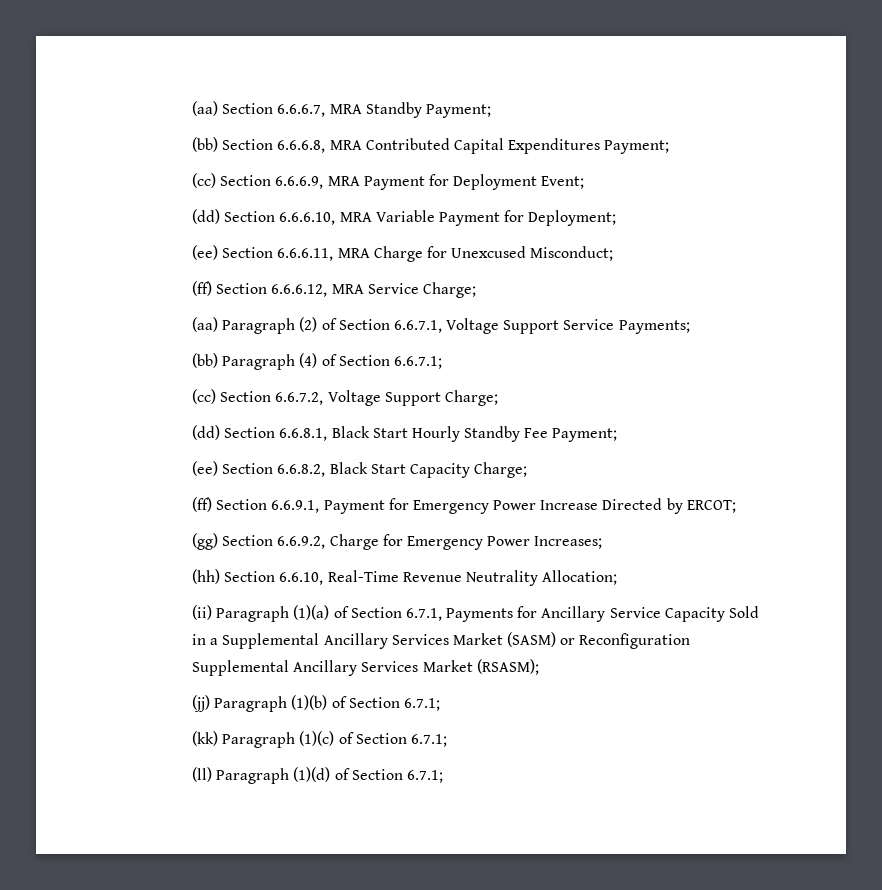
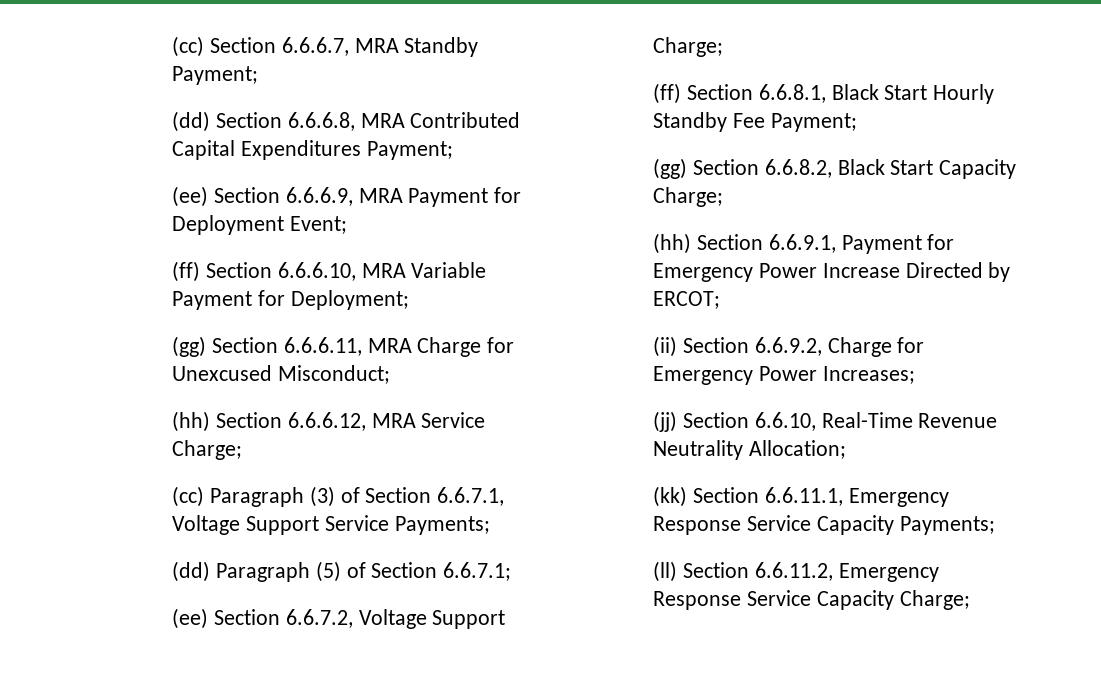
- (aa) Section 6.6.6.7, MRA Standby Payment;
+ (cc) Section 6.6.6.7, MRA Standby Payment;
- (bb) Section 6.6.6.8, MRA Contributed Capital Expenditures Payment;
+ (dd) Section 6.6.6.8, MRA Contributed Capital Expenditures Payment;
- (cc) Section 6.6.6.9, MRA Payment for Deployment Event;
+ (ee) Section 6.6.6.9, MRA Payment for Deployment Event;
- (dd) Section 6.6.6.10, MRA Variable Payment for Deployment;
+ (ff) Section 6.6.6.10, MRA Variable Payment for Deployment;
- (ee) Section 6.6.6.11, MRA Charge for Unexcused Misconduct;
+ (gg) Section 6.6.6.11, MRA Charge for Unexcused Misconduct;
- (ff) Section 6.6.6.12, MRA Service Charge;
+ (hh) Section 6.6.6.12, MRA Service Charge;
- (aa) Paragraph (2) of Section 6.6.7.1, Voltage Support Service Payments;
+ (cc) Paragraph (3) of Section 6.6.7.1, Voltage Support Service Payments;
- (bb) Paragraph (4) of Section 6.6.7.1;
+ (dd) Paragraph (5) of Section 6.6.7.1;
- (cc) Section 6.6.7.2, Voltage Support Charge;
+ (ee) Section 6.6.7.2, Voltage Support Charge;
- (dd) Section 6.6.8.1, Black Start Hourly Standby Fee Payment;
+ (ff) Section 6.6.8.1, Black Start Hourly Standby Fee Payment;
- (ee) Section 6.6.8.2, Black Start Capacity Charge;
+ (gg) Section 6.6.8.2, Black Start Capacity Charge;
- (ff) Section 6.6.9.1, Payment for Emergency Power Increase Directed by ERCOT;
+ (hh) Section 6.6.9.1, Payment for Emergency Power Increase Directed by ERCOT;
- (gg) Section 6.6.9.2, Charge for Emergency Power Increases;
+ (ii) Section 6.6.9.2, Charge for Emergency Power Increases;
- (hh) Section 6.6.10, Real-Time Revenue Neutrality Allocation;
+ (jj) Section 6.6.10, Real-Time Revenue Neutrality Allocation;
- (ii) Paragraph (1)(a) of Section 6.7.1, Payments for Ancillary Service Capacity Sold in a Supplemental Ancillary Services Market (SASM) or Reconfiguration Supplemental Ancillary Services Market (RSASM);
- (jj) Paragraph (1)(b) of Section 6.7.1;
- (kk) Paragraph (1)(c) of Section 6.7.1;
- (ll) Paragraph (1)(d) of Section 6.7.1;
+ (kk) Section 6.6.11.1, Emergency Response Service Capacity Payments;
+ (ll) Section 6.6.11.2, Emergency Response Service Capacity Charge;

